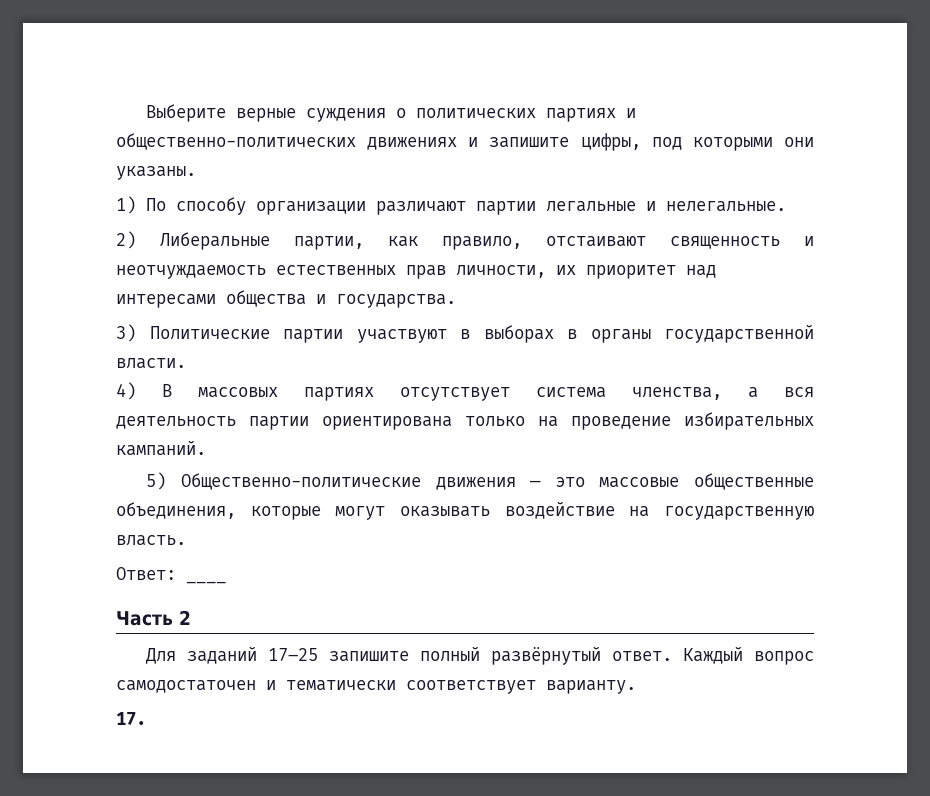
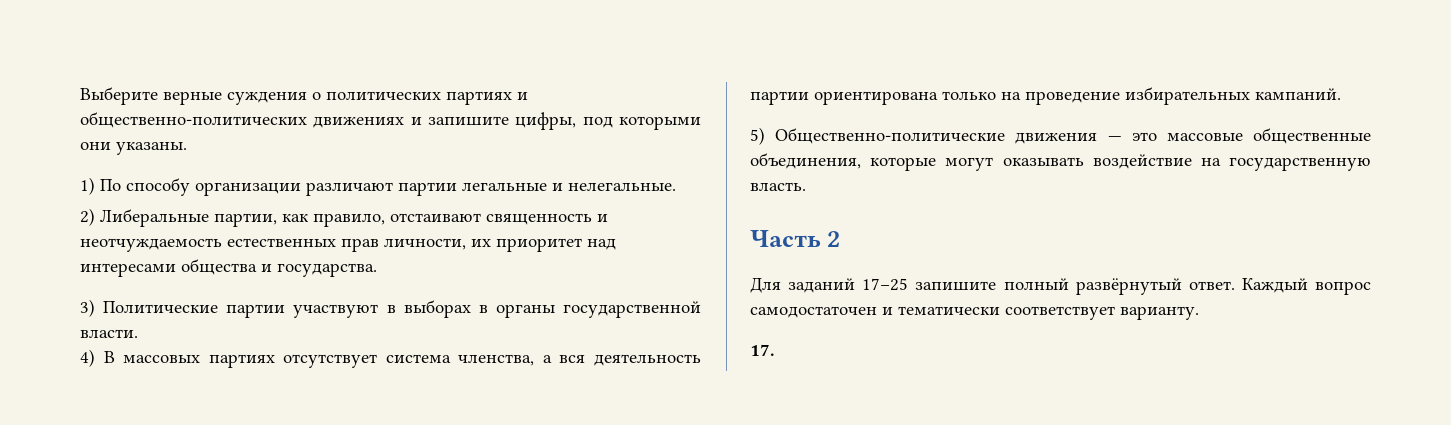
- Ответ: ____

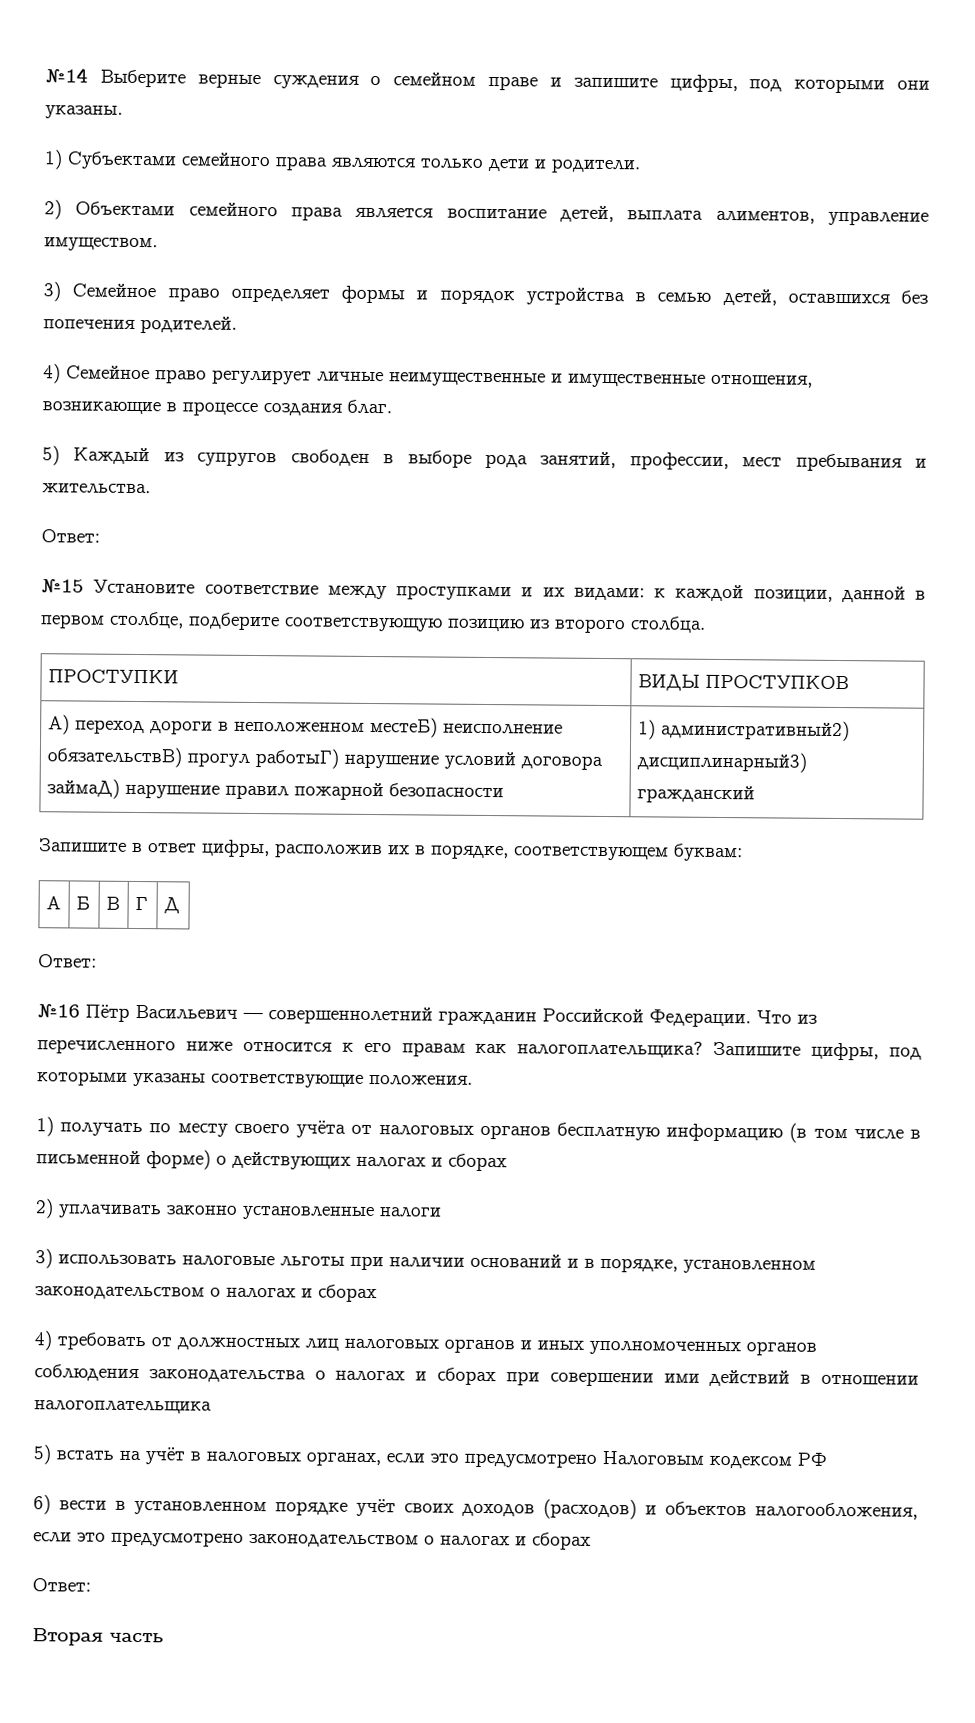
- Выберите верные суждения о политических партиях и общественно-политических движениях и запишите цифры, под которыми они указаны.
+ №14 Выберите верные суждения о семейном праве и запишите цифры, под которыми они указаны.
- 1) По способу организации различают партии легальные и нелегальные.
- 2) Либеральные партии, как правило, отстаивают священность и неотчуждаемость естественных прав личности, их приоритет над интересами общества и государства.
- 3) Политические партии участвуют в выборах в органы государственной власти.
- 4) В массовых партиях отсутствует система членства, а вся деятельность партии ориентирована только на проведение избирательных кампаний.
- 5) Общественно-политические движения — это массовые общественные объединения, которые могут оказывать воздействие на государственную власть.
- Часть 2
- Для заданий 17–25 запишите полный развёрнутый ответ. Каждый вопрос самодостаточен и тематически соответствует варианту.
- 17.
+ 1) Субъектами семейного права являются только дети и родители.
+ 2) Объектами семейного права является воспитание детей, выплата алиментов, управление имуществом.
+ 3) Семейное право определяет формы и порядок устройства в семью детей, оставшихся без попечения родителей.
+ 4) Семейное право регулирует личные неимущественные и имущественные отношения, возникающие в процессе создания благ.
+ 5) Каждый из супругов свободен в выборе рода занятий, профессии, мест пребывания и жительства.
+ Ответ:
+ №15 Установите соответствие между проступками и их видами: к каждой позиции, данной в первом столбце, подберите соответствующую позицию из второго столбца.
+ ПРОСТУПКИ | ВИДЫ ПРОСТУПКОВ
+ А) переход дороги в неположенном местеБ) неисполнение обязательствB) прогул работыГ) нарушение условий договора займаД) нарушение правил пожарной безопасности | 1) административный2) дисциплинарный3) гражданский
+ Запишите в ответ цифры, расположив их в порядке, соответствующем буквам:
+ A | Б | В | Г | Д
+ Ответ:
+ №16 Пётр Васильевич — совершеннолетний гражданин Российской Федерации. Что из перечисленного ниже относится к его правам как налогоплательщика? Запишите цифры, под которыми указаны соответствующие положения.
+ 1) получать по месту своего учёта от налоговых органов бесплатную информацию (в том числе в письменной форме) о действующих налогах и сборах
+ 2) уплачивать законно установленные налоги
+ 3) использовать налоговые льготы при наличии оснований и в порядке, установленном законодательством о налогах и сборах
+ 4) требовать от должностных лиц налоговых органов и иных уполномоченных органов соблюдения законодательства о налогах и сборах при совершении ими действий в отношении налогоплательщика
+ 5) встать на учёт в налоговых органах, если это предусмотрено Налоговым кодексом РФ
+ 6) вести в установленном порядке учёт своих доходов (расходов) и объектов налогообложения, если это предусмотрено законодательством о налогах и сборах
+ Ответ:
+ Вторая часть

